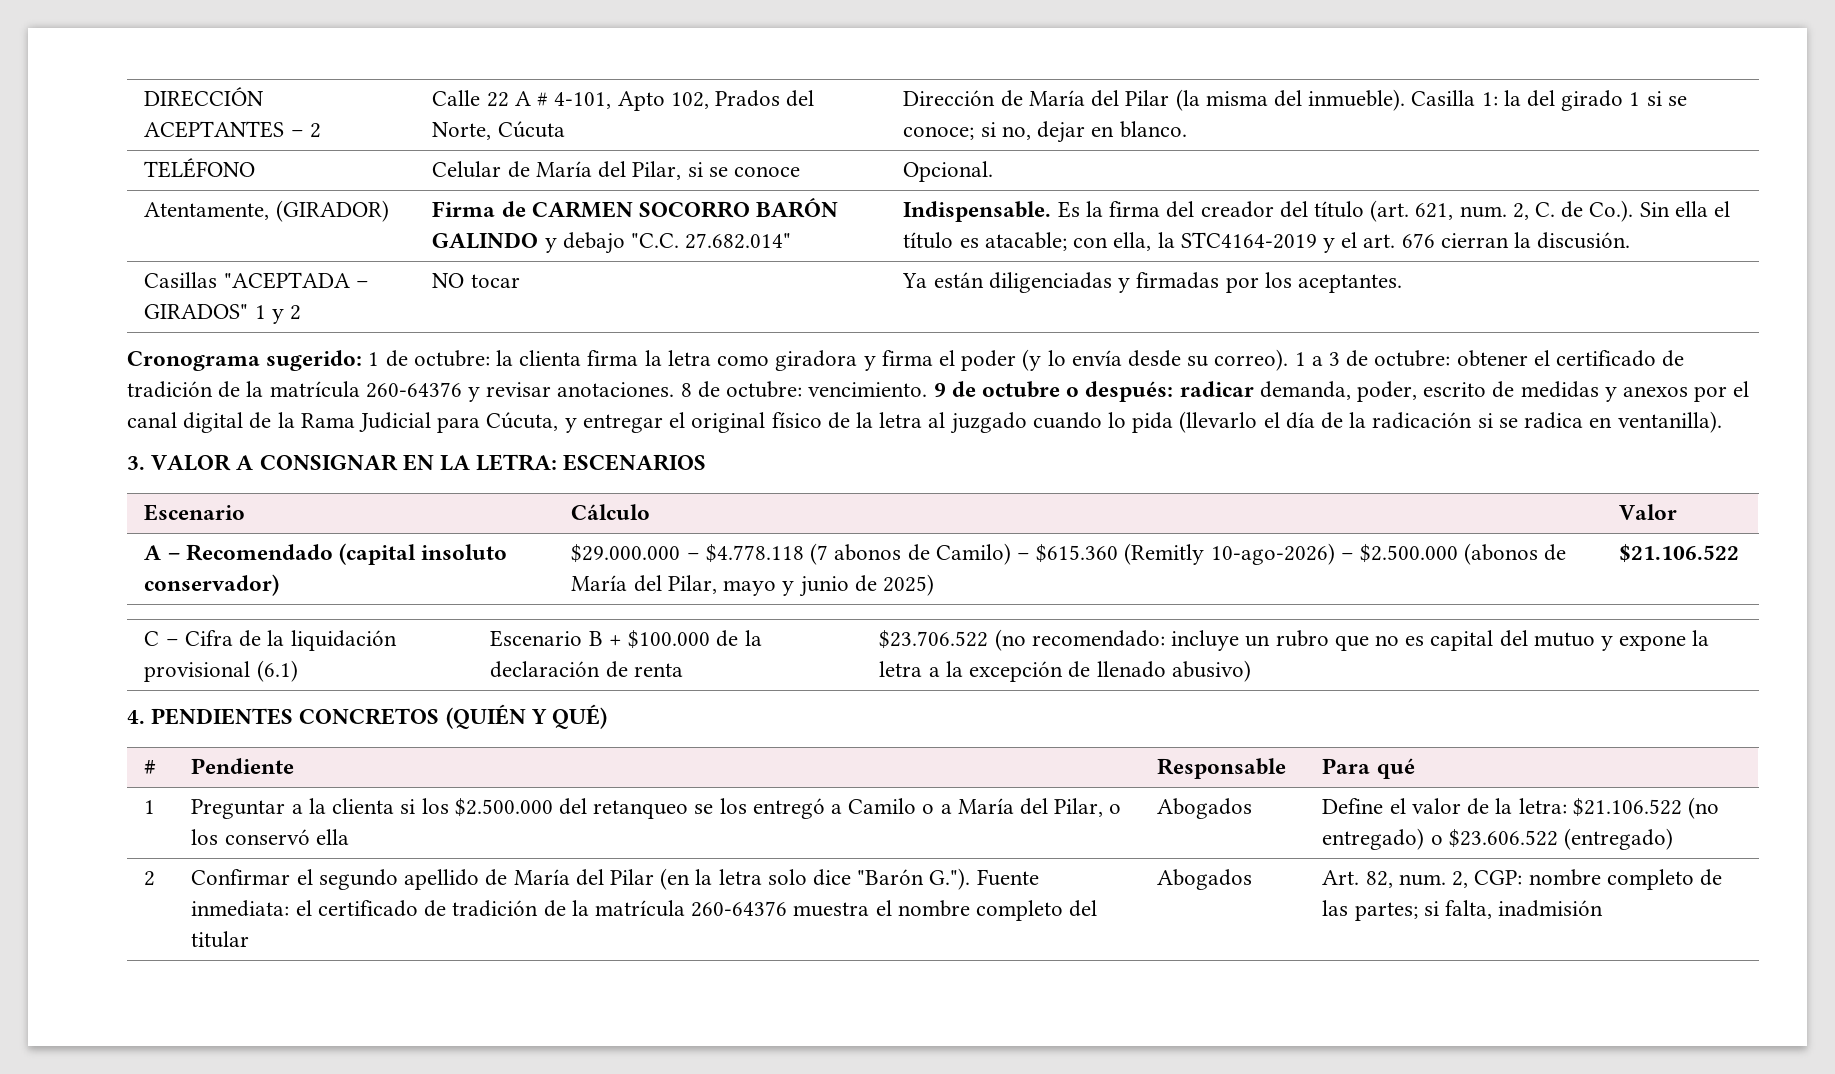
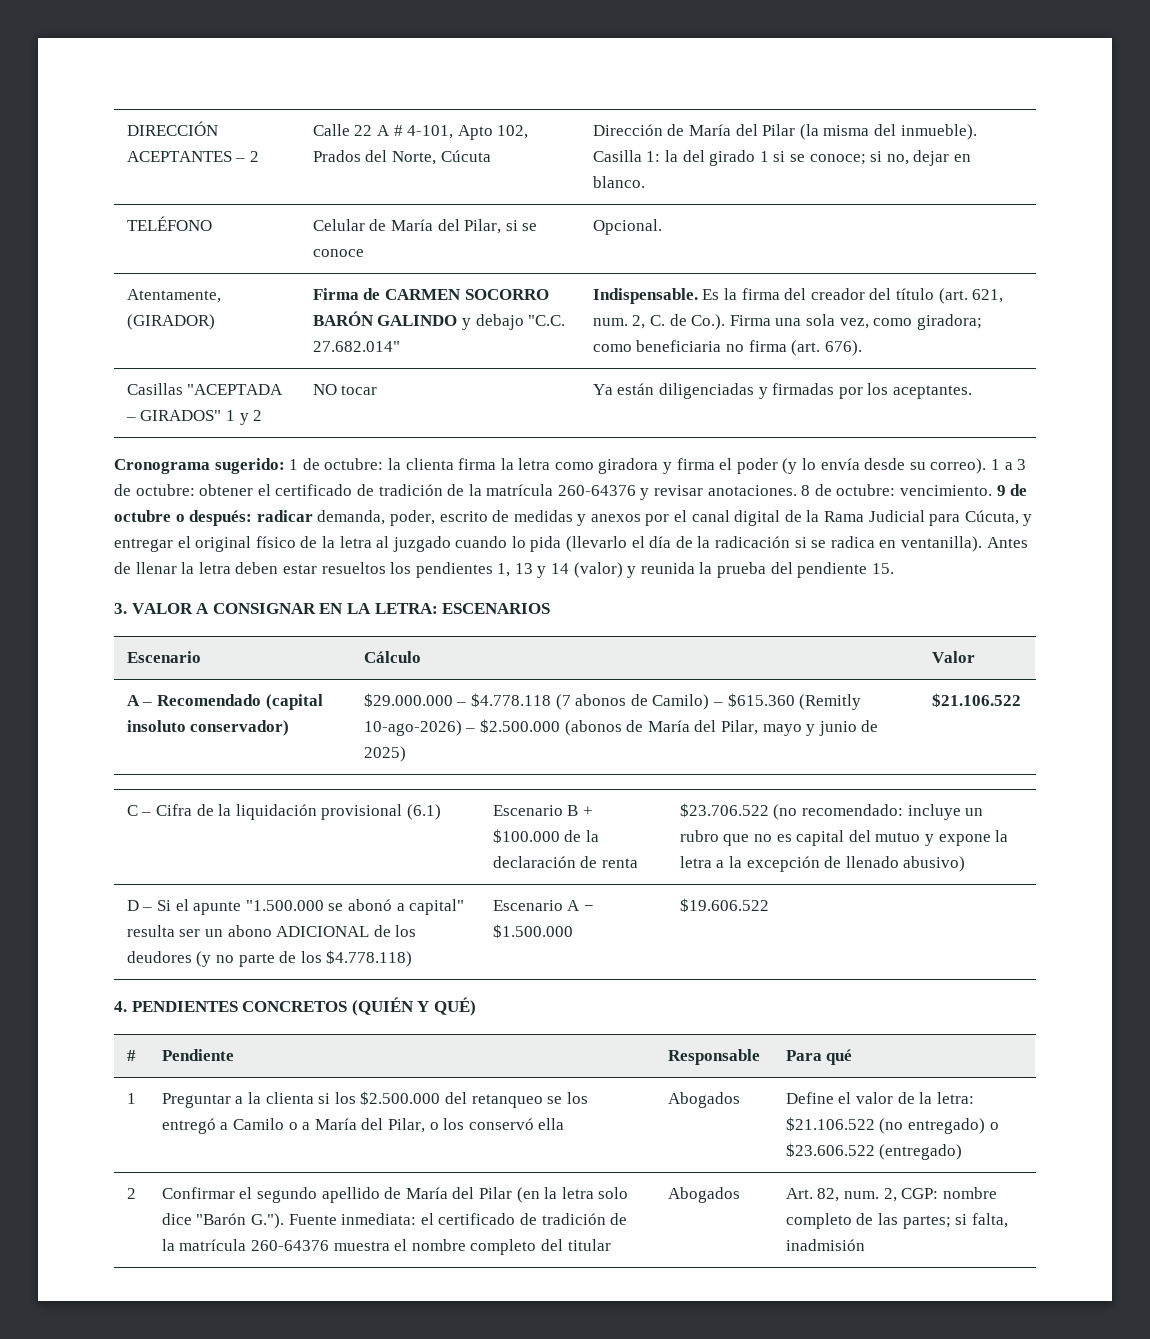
- 2, C. de Co.). Sin ella el título es atacable; con ella, la STC4164-2019 y el art. 676 cierran la discusión.
+ 2, C. de Co.). Firma una sola vez, como giradora; como beneficiaria no firma (art. 676).
+ Antes de llenar la letra deben estar resueltos los pendientes 1, 13 y 14 (valor) y reunida la prueba del pendiente 15.
+ D – Si el apunte "1.500.000 se abonó a capital" resulta ser un abono ADICIONAL de los deudores (y no parte de los $4.778.118) | Escenario A − $1.500.000 | $19.606.522

